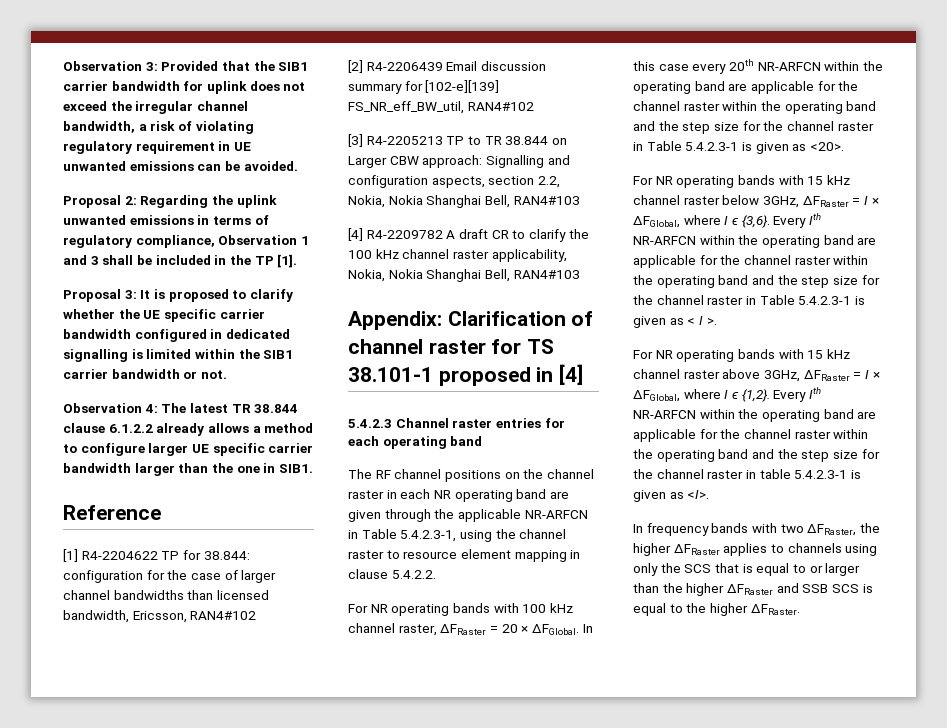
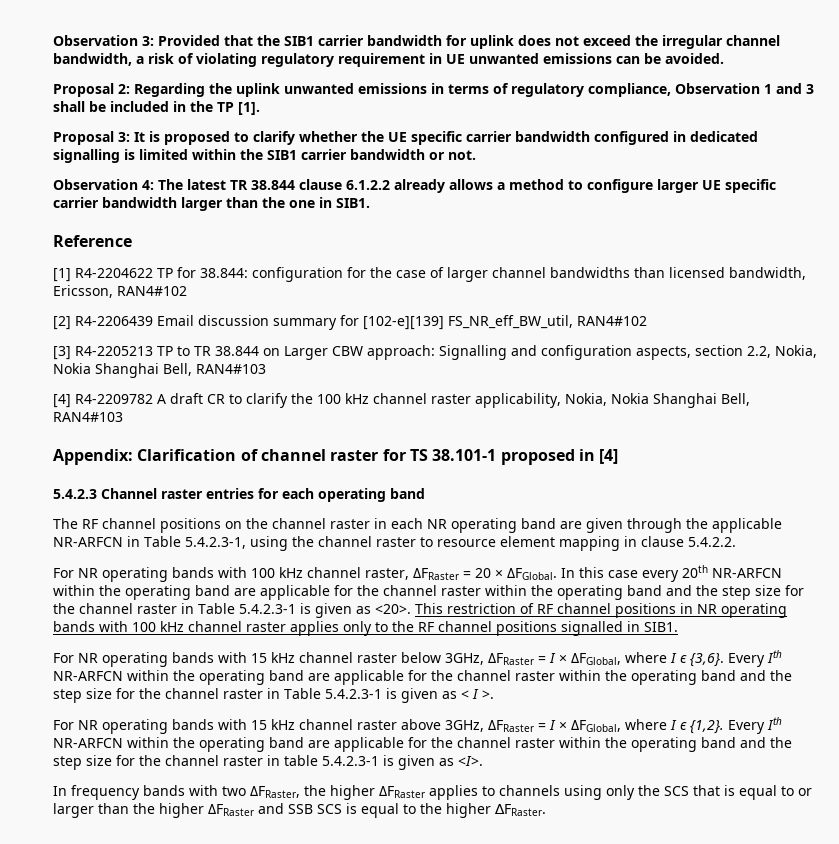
+ This restriction of RF channel positions in NR operating bands with 100 kHz channel raster applies only to the RF channel positions signalled in SIB1.

